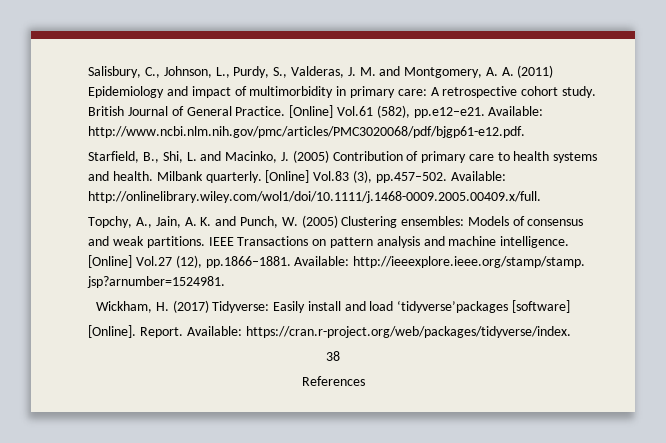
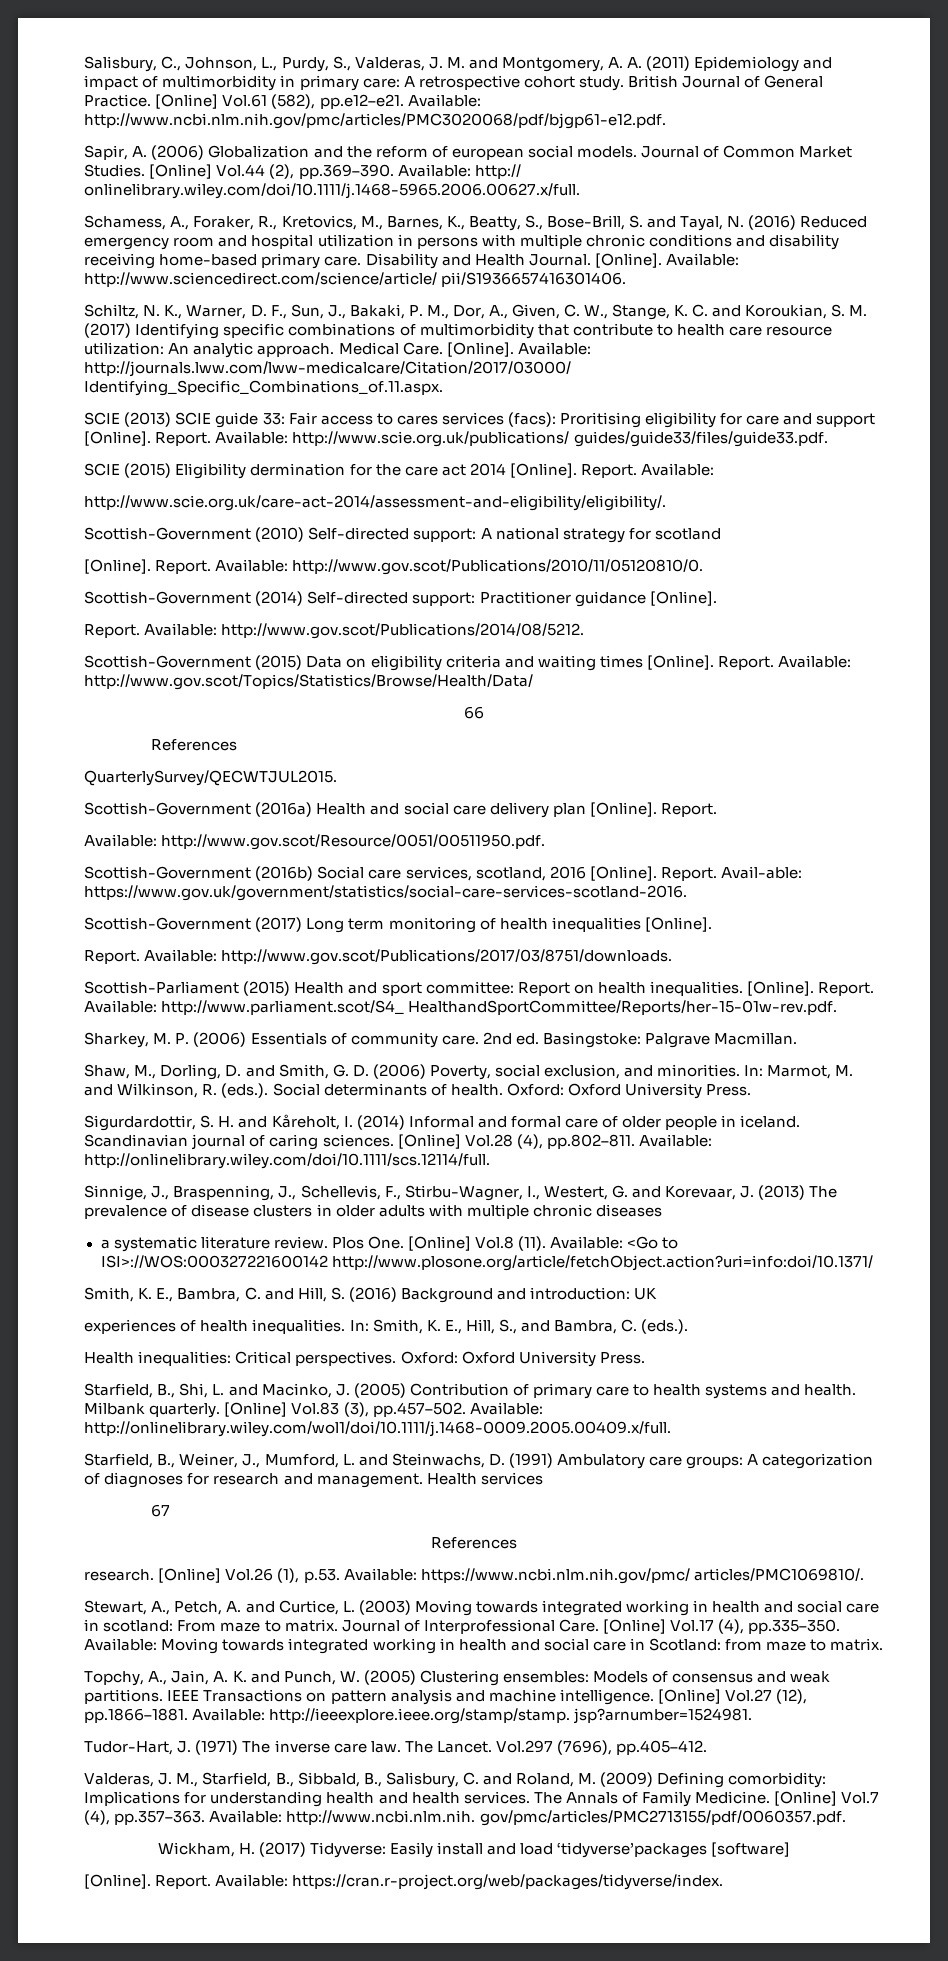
+ Sapir, A. (2006) Globalization and the reform of european social models. Journal of Common Market Studies. [Online] Vol.44 (2), pp.369–390. Available: http:// onlinelibrary.wiley.com/doi/10.1111/j.1468-5965.2006.00627.x/full.
+ Schamess, A., Foraker, R., Kretovics, M., Barnes, K., Beatty, S., Bose-Brill, S. and Tayal, N. (2016) Reduced emergency room and hospital utilization in persons with multiple chronic conditions and disability receiving home-based primary care. Disability and Health Journal. [Online]. Available: http://www.sciencedirect.com/science/article/ pii/S1936657416301406.
+ Schiltz, N. K., Warner, D. F., Sun, J., Bakaki, P. M., Dor, A., Given, C. W., Stange, K. C. and Koroukian, S. M. (2017) Identifying specific combinations of multimorbidity that contribute to health care resource utilization: An analytic approach. Medical Care. [Online]. Available: http://journals.lww.com/lww-medicalcare/Citation/2017/03000/ Identifying_Specific_Combinations_of.11.aspx.
+ SCIE (2013) SCIE guide 33: Fair access to cares services (facs): Proritising eligibility for care and support [Online]. Report. Available: http://www.scie.org.uk/publications/ guides/guide33/files/guide33.pdf.
+ SCIE (2015) Eligibility dermination for the care act 2014 [Online]. Report. Available:
+ http://www.scie.org.uk/care-act-2014/assessment-and-eligibility/eligibility/.
+ Scottish-Government (2010) Self-directed support: A national strategy for scotland
+ [Online]. Report. Available: http://www.gov.scot/Publications/2010/11/05120810/0.
+ Scottish-Government (2014) Self-directed support: Practitioner guidance [Online].
+ Report. Available: http://www.gov.scot/Publications/2014/08/5212.
+ Scottish-Government (2015) Data on eligibility criteria and waiting times [Online]. Report. Available: http://www.gov.scot/Topics/Statistics/Browse/Health/Data/
+ 66
+ References
+ QuarterlySurvey/QECWTJUL2015.
+ Scottish-Government (2016a) Health and social care delivery plan [Online]. Report.
+ Available: http://www.gov.scot/Resource/0051/00511950.pdf.
+ Scottish-Government (2016b) Social care services, scotland, 2016 [Online]. Report. Avail-able: https://www.gov.uk/government/statistics/social-care-services-scotland-2016.
+ Scottish-Government (2017) Long term monitoring of health inequalities [Online].
+ Report. Available: http://www.gov.scot/Publications/2017/03/8751/downloads.
+ Scottish-Parliament (2015) Health and sport committee: Report on health inequalities. [Online]. Report. Available: http://www.parliament.scot/S4_ HealthandSportCommittee/Reports/her-15-01w-rev.pdf.
+ Sharkey, M. P. (2006) Essentials of community care. 2nd ed. Basingstoke: Palgrave Macmillan.
+ Shaw, M., Dorling, D. and Smith, G. D. (2006) Poverty, social exclusion, and minorities. In: Marmot, M. and Wilkinson, R. (eds.). Social determinants of health. Oxford: Oxford University Press.
+ Sigurdardottir, S. H. and Kåreholt, I. (2014) Informal and formal care of older people in iceland. Scandinavian journal of caring sciences. [Online] Vol.28 (4), pp.802–811. Available: http://onlinelibrary.wiley.com/doi/10.1111/scs.12114/full.
+ Sinnige, J., Braspenning, J., Schellevis, F., Stirbu-Wagner, I., Westert, G. and Korevaar, J. (2013) The prevalence of disease clusters in older adults with multiple chronic diseases
+ a systematic literature review. Plos One. [Online] Vol.8 (11). Available: <Go to ISI>://WOS:000327221600142 http://www.plosone.org/article/fetchObject.action?uri=info:doi/10.1371/
+ Smith, K. E., Bambra, C. and Hill, S. (2016) Background and introduction: UK
+ experiences of health inequalities. In: Smith, K. E., Hill, S., and Bambra, C. (eds.).
+ Health inequalities: Critical perspectives. Oxford: Oxford University Press.
+ Starfield, B., Weiner, J., Mumford, L. and Steinwachs, D. (1991) Ambulatory care groups: A categorization of diagnoses for research and management. Health services
+ 67
+ References
+ research. [Online] Vol.26 (1), p.53. Available: https://www.ncbi.nlm.nih.gov/pmc/ articles/PMC1069810/.
+ Stewart, A., Petch, A. and Curtice, L. (2003) Moving towards integrated working in health and social care in scotland: From maze to matrix. Journal of Interprofessional Care. [Online] Vol.17 (4), pp.335–350. Available: Moving towards integrated working in health and social care in Scotland: from maze to matrix.
+ Tudor-Hart, J. (1971) The inverse care law. The Lancet. Vol.297 (7696), pp.405–412.
+ Valderas, J. M., Starfield, B., Sibbald, B., Salisbury, C. and Roland, M. (2009) Defining comorbidity: Implications for understanding health and health services. The Annals of Family Medicine. [Online] Vol.7 (4), pp.357–363. Available: http://www.ncbi.nlm.nih. gov/pmc/articles/PMC2713155/pdf/0060357.pdf.
- 38
- References

